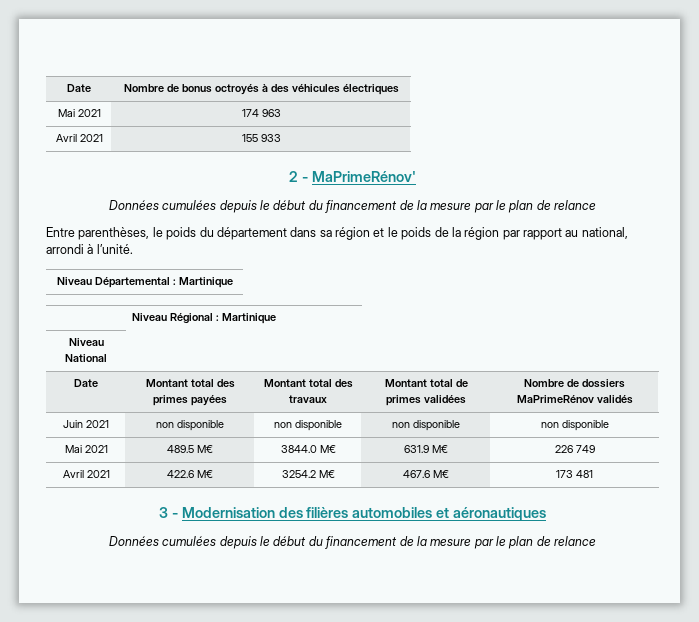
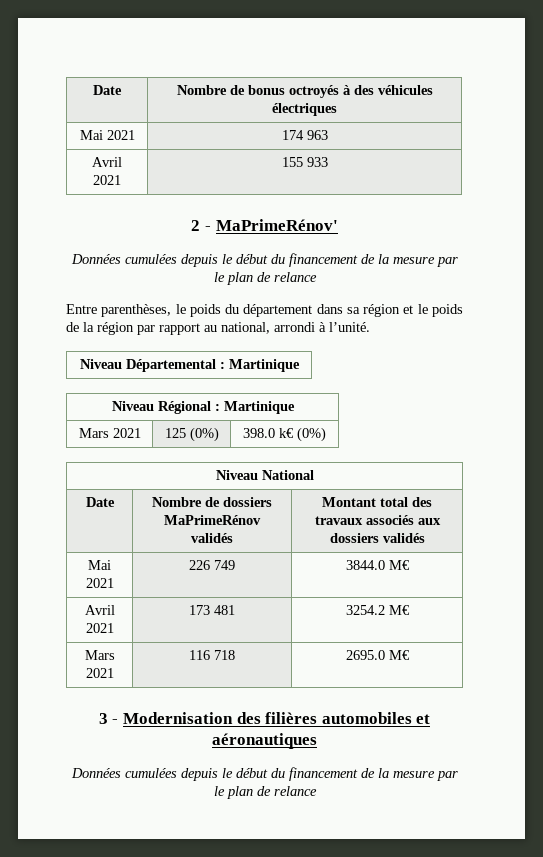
+ Mars 2021 | 125 (0%) | 398.0 k€ (0%)
  Niveau National
- Date | Montant total des primes payées | Montant total des travaux | Montant total de primes validées | Nombre de dossiers MaPrimeRénov validés
- Juin 2021 | non disponible | non disponible | non disponible | non disponible
- Mai 2021 | 489.5 M€ | 3844.0 M€ | 631.9 M€ | 226 749
- Avril 2021 | 422.6 M€ | 3254.2 M€ | 467.6 M€ | 173 481
+ Date | Nombre de dossiers MaPrimeRénov validés | Montant total des travaux associés aux dossiers validés
+ Mai 2021 | 226 749 | 3844.0 M€
+ Avril 2021 | 173 481 | 3254.2 M€
+ Mars 2021 | 116 718 | 2695.0 M€

